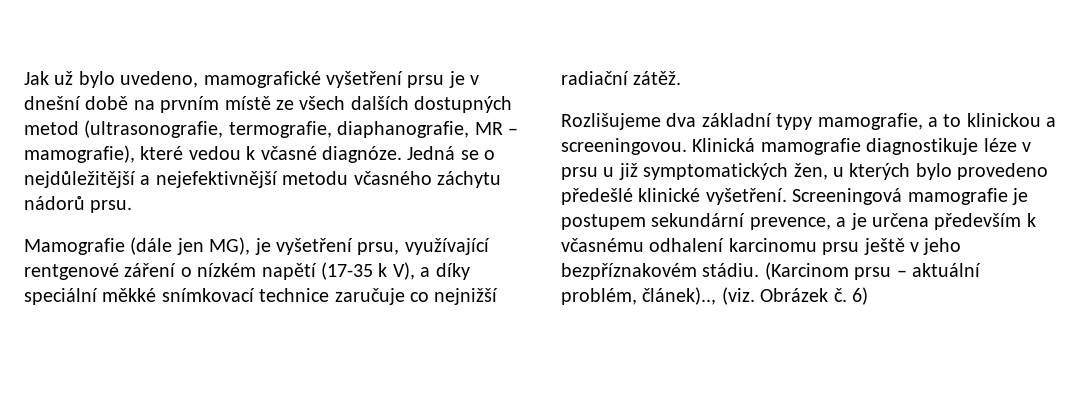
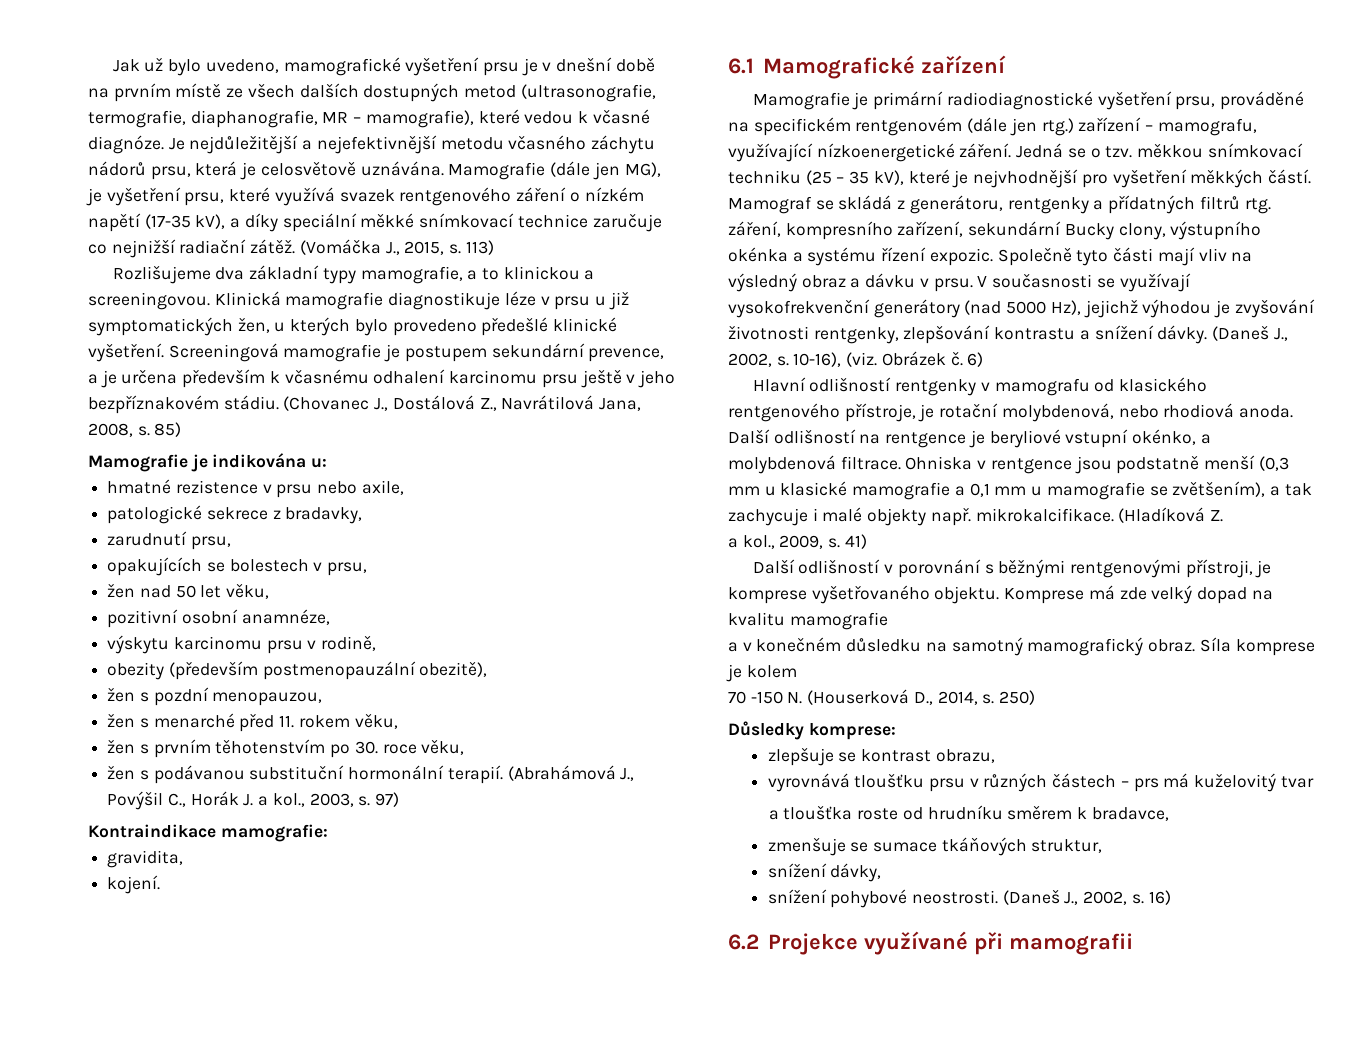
- Jedná se o nejdůležitější a nejefektivnější metodu včasného záchytu nádorů prsu.
- Mamografie (dále jen MG), je vyšetření prsu, využívající rentgenové záření o nízkém napětí (17-35 k V), a díky speciální měkké snímkovací technice zaručuje co nejnižší radiační zátěž.
+ Je nejdůležitější a nejefektivnější metodu včasného záchytu nádorů prsu, která je celosvětově uznávána. Mamografie (dále jen MG), je vyšetření prsu, které využívá svazek rentgenového záření o nízkém napětí (17-35 kV), a díky speciální měkké snímkovací technice zaručuje co nejnižší radiační zátěž. (Vomáčka J., 2015, s. 113)
- (Karcinom prsu – aktuální problém, článek).., (viz. Obrázek č. 6)
+ (Chovanec J., Dostálová Z., Navrátilová Jana, 2008, s. 85)
+ Mamografie je indikována u:
+ hmatné rezistence v prsu nebo axile,
+ patologické sekrece z bradavky,
+ zarudnutí prsu,
+ opakujících se bolestech v prsu,
+ žen nad 50 let věku,
+ pozitivní osobní anamnéze,
+ výskytu karcinomu prsu v rodině,
+ obezity (především postmenopauzální obezitě),
+ žen s pozdní menopauzou,
+ žen s menarché před 11. rokem věku,
+ žen s prvním těhotenstvím po 30. roce věku,
+ žen s podávanou substituční hormonální terapií. (Abrahámová J., Povýšil C., Horák J. a kol., 2003, s. 97)
+ Kontraindikace mamografie:
+ gravidita,
+ kojení.
+ 6.1 Mamografické zařízení
+ Mamografie je primární radiodiagnostické vyšetření prsu, prováděné na specifickém rentgenovém (dále jen rtg.) zařízení – mamografu, využívající nízkoenergetické záření. Jedná se o tzv. měkkou snímkovací techniku (25 – 35 kV), které je nejvhodnější pro vyšetření měkkých částí. Mamograf se skládá z generátoru, rentgenky a přídatných filtrů rtg. záření, kompresního zařízení, sekundární Bucky clony, výstupního okénka a systému řízení expozic. Společně tyto části mají vliv na výsledný obraz a dávku v prsu. V současnosti se využívají vysokofrekvenční generátory (nad 5000 Hz), jejichž výhodou je zvyšování životnosti rentgenky, zlepšování kontrastu a snížení dávky. (Daneš J., 2002, s. 10-16), (viz. Obrázek č. 6)
+ Hlavní odlišností rentgenky v mamografu od klasického rentgenového přístroje, je rotační molybdenová, nebo rhodiová anoda. Další odlišností na rentgence je beryliové vstupní okénko, a molybdenová filtrace. Ohniska v rentgence jsou podstatně menší (0,3 mm u klasické mamografie a 0,1 mm u mamografie se zvětšením), a tak zachycuje i malé objekty např. mikrokalcifikace. (Hladíková Z.
+ a kol., 2009, s. 41)
+ Další odlišností v porovnání s běžnými rentgenovými přístroji, je komprese vyšetřovaného objektu. Komprese má zde velký dopad na kvalitu mamografie
+ a v konečném důsledku na samotný mamografický obraz. Síla komprese je kolem
+ 70 -150 N. (Houserková D., 2014, s. 250)
+ Důsledky komprese:
+ zlepšuje se kontrast obrazu,
+ vyrovnává tloušťku prsu v různých částech – prs má kuželovitý tvar
+ a tloušťka roste od hrudníku směrem k bradavce,
+ zmenšuje se sumace tkáňových struktur,
+ snížení dávky,
+ snížení pohybové neostrosti. (Daneš J., 2002, s. 16)
+ 6.2 Projekce využívané při mamografii

